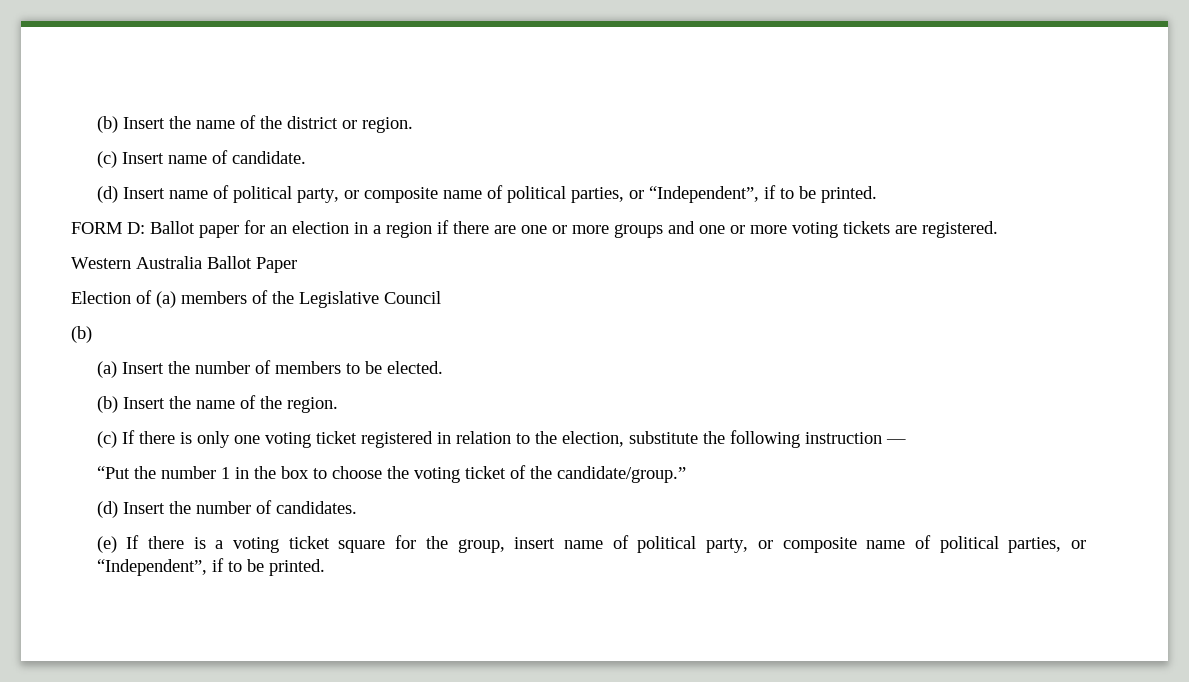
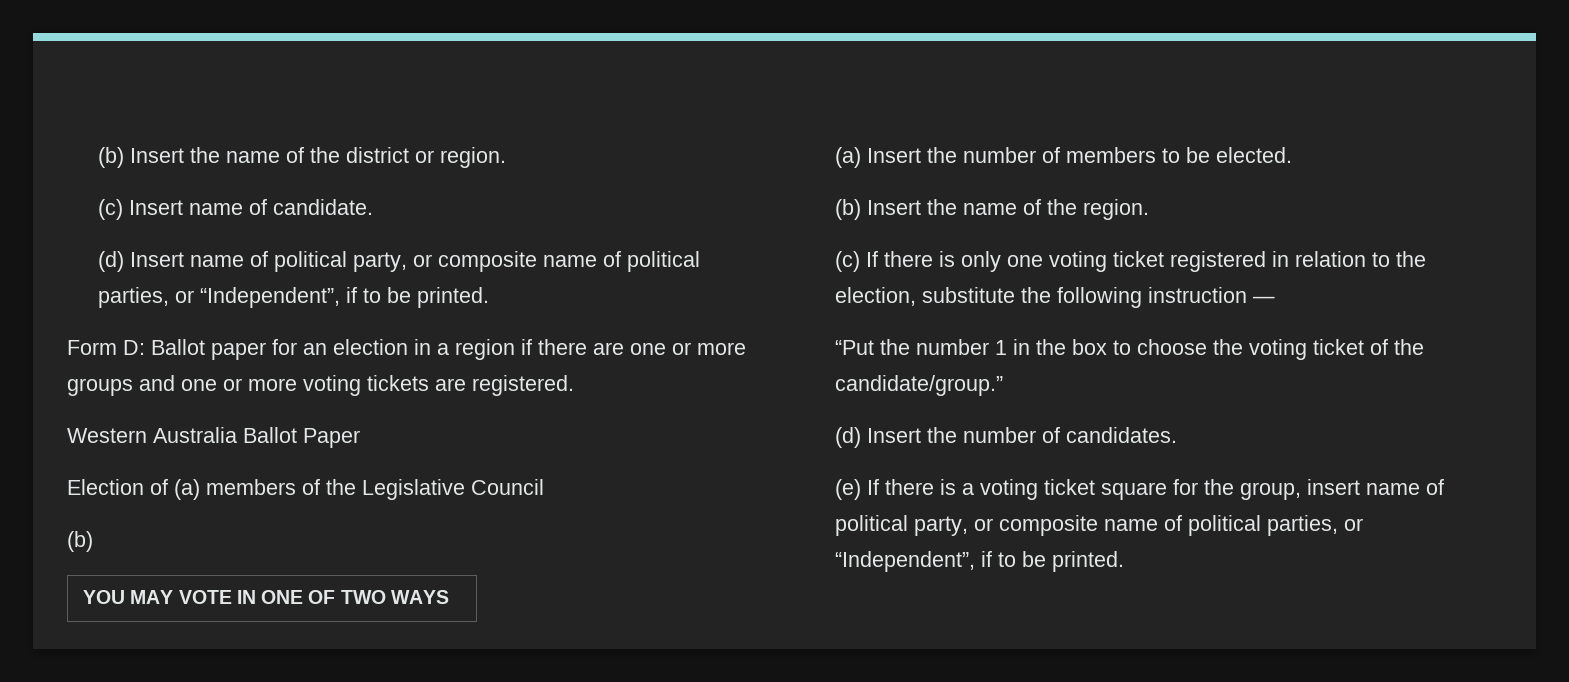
- FORM D: Ballot paper for an election in a region if there are one or more groups and one or more voting tickets are registered.
+ Form D: Ballot paper for an election in a region if there are one or more groups and one or more voting tickets are registered.
+ YOU MAY VOTE IN ONE OF TWO WAYS

